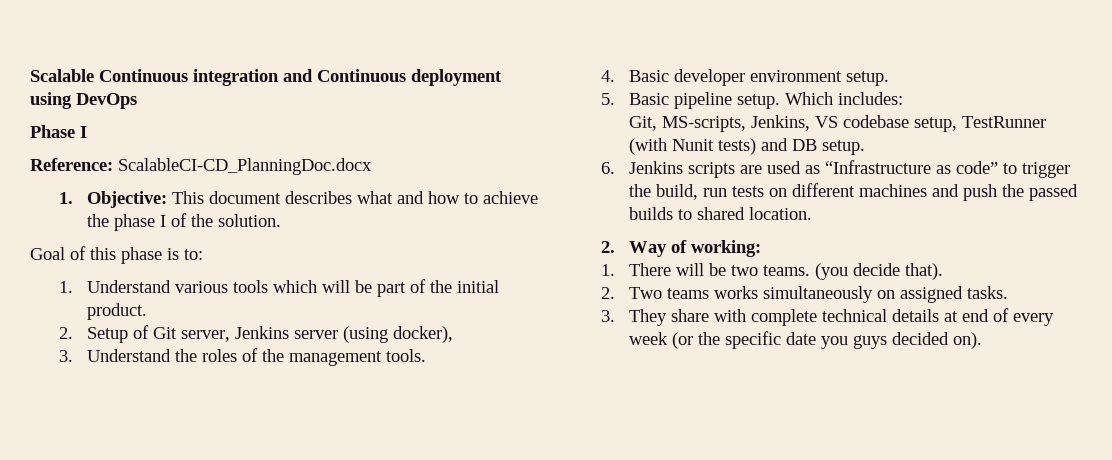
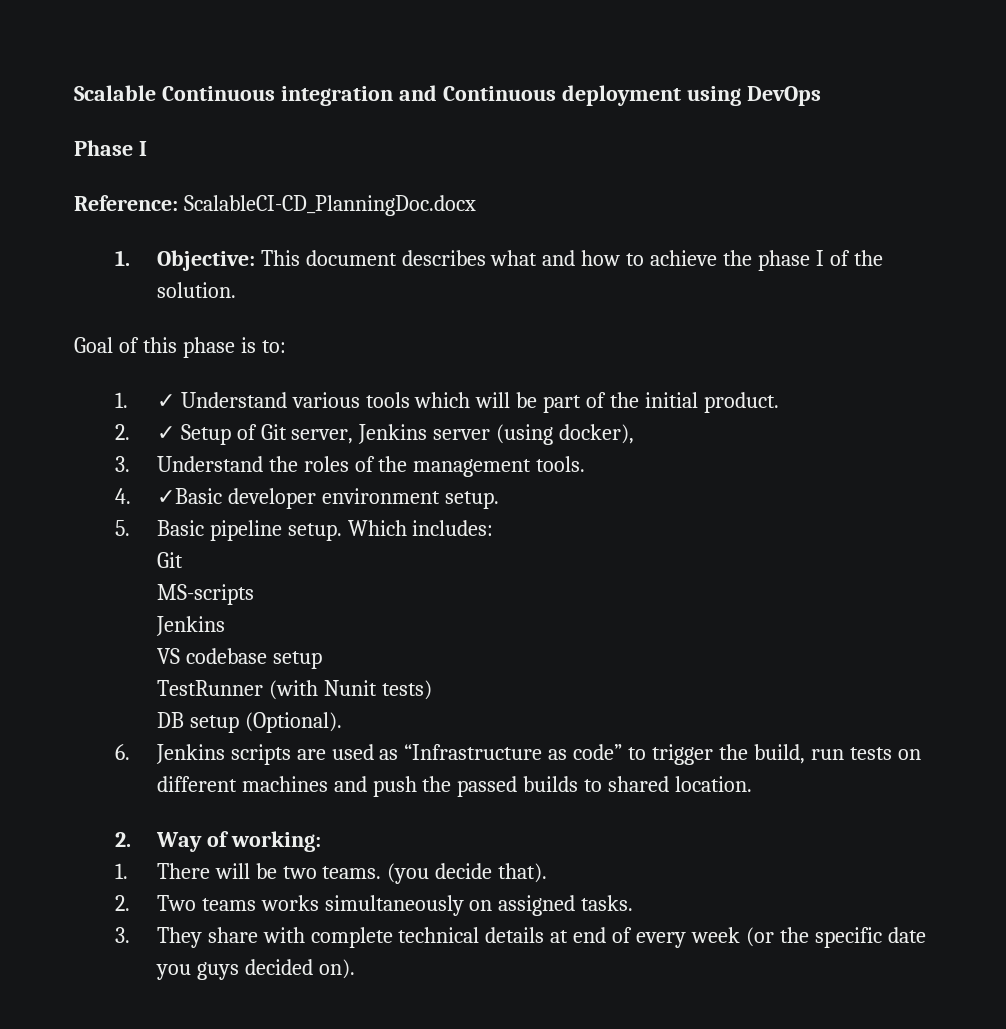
- 1. Understand various tools which will be part of the initial product.
+ 1. ✓ Understand various tools which will be part of the initial product.
- 2. Setup of Git server, Jenkins server (using docker),
+ 2. ✓ Setup of Git server, Jenkins server (using docker),
- 4. Basic developer environment setup.
+ 4. ✓Basic developer environment setup.
  Which includes:
- Git, MS-scripts, Jenkins, VS codebase setup, TestRunner (with Nunit tests) and DB setup.
+ Git
+ MS-scripts
+ Jenkins
+ VS codebase setup
+ TestRunner (with Nunit tests)
+ DB setup (Optional).

